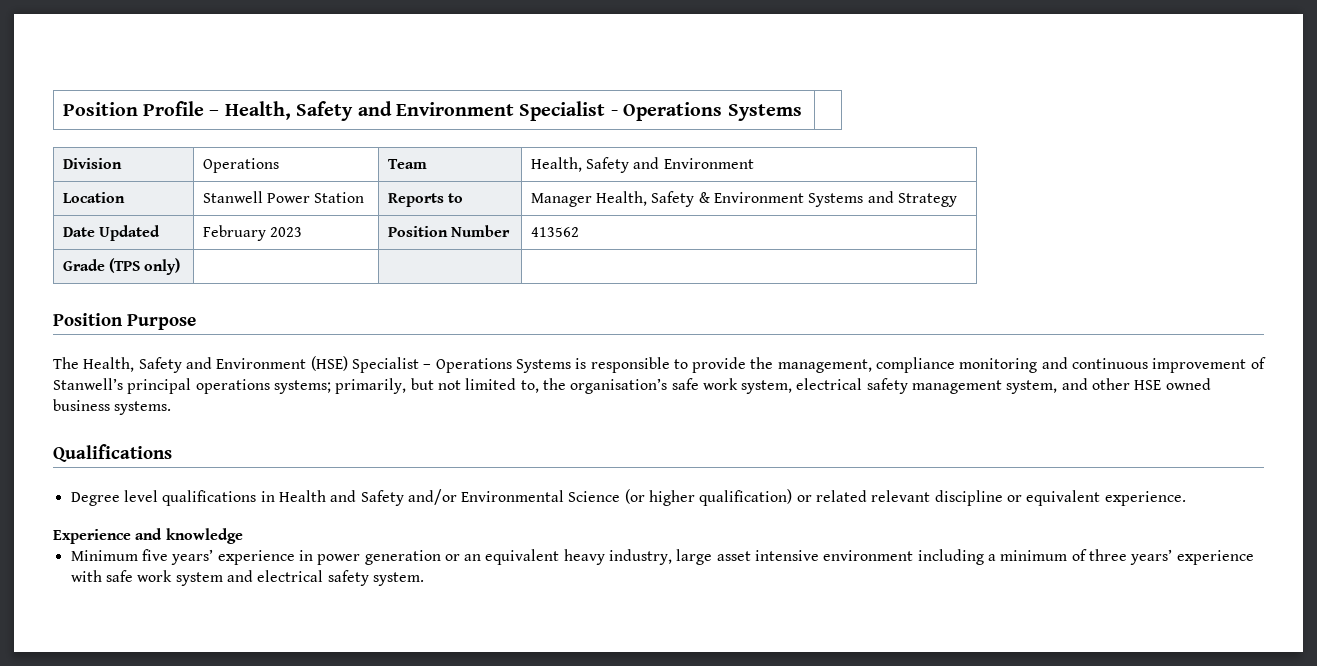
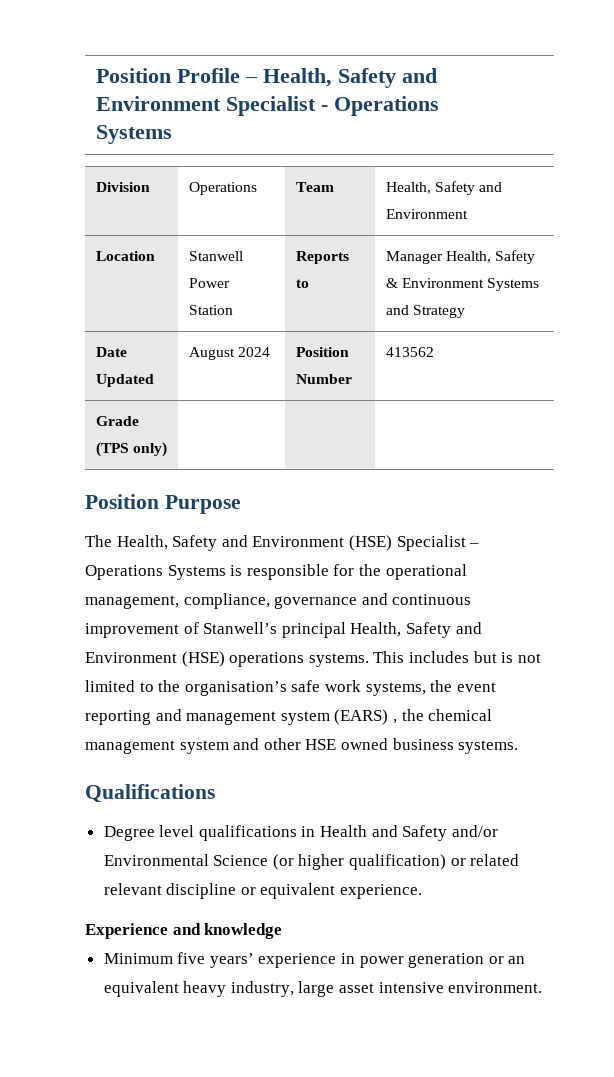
- Date Updated | February 2023 | Position Number | 413562
+ Date Updated | August 2024 | Position Number | 413562
- The Health, Safety and Environment (HSE) Specialist – Operations Systems is responsible to provide the management, compliance monitoring and continuous improvement of Stanwell’s principal operations systems; primarily, but not limited to, the organisation’s safe work system, electrical safety management system, and other HSE owned business systems.
+ The Health, Safety and Environment (HSE) Specialist – Operations Systems is responsible for the operational management, compliance, governance and continuous improvement of Stanwell’s principal Health, Safety and Environment (HSE) operations systems. This includes but is not limited to the organisation’s safe work systems, the event reporting and management system (EARS) , the chemical management system and other HSE owned business systems.
- Minimum five years’ experience in power generation or an equivalent heavy industry, large asset intensive environment including a minimum of three years’ experience with safe work system and electrical safety system.
+ Minimum five years’ experience in power generation or an equivalent heavy industry, large asset intensive environment.

